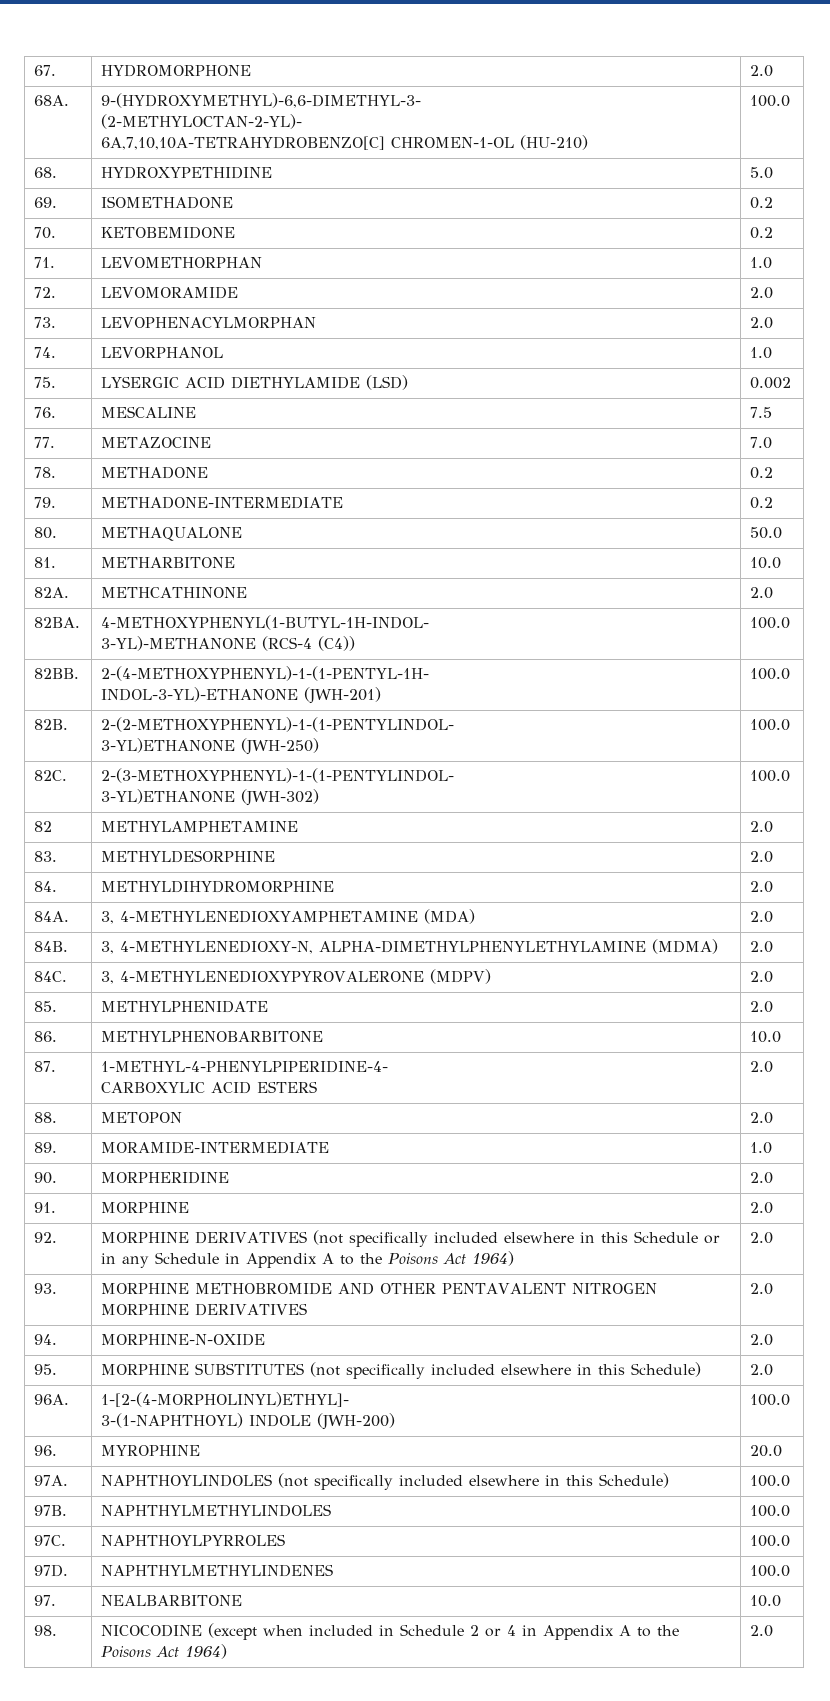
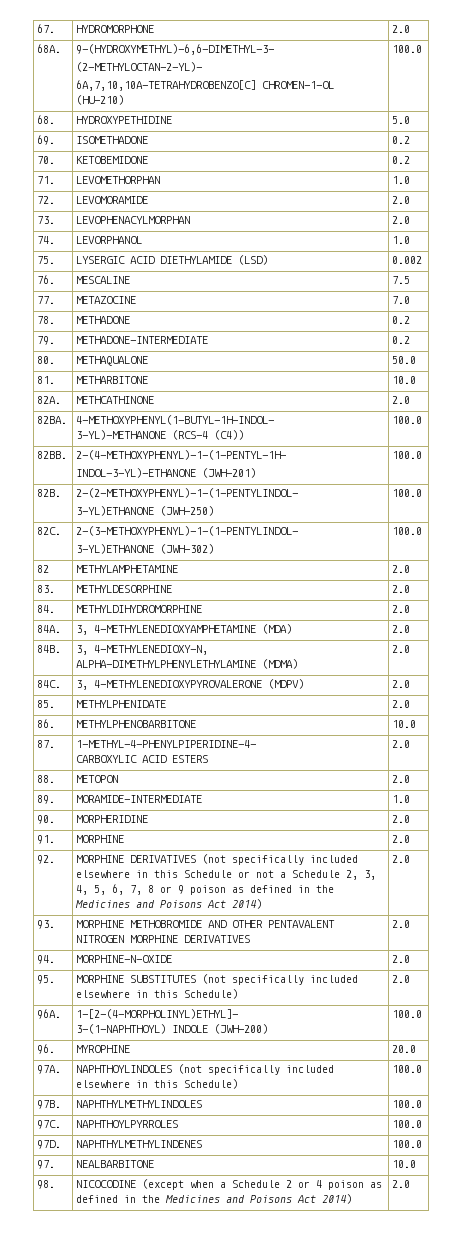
- 92. | MORPHINE DERIVATIVES (not specifically included elsewhere in this Schedule or in any Schedule in Appendix A to the Poisons Act 1964) | 2.0
+ 92. | MORPHINE DERIVATIVES (not specifically included elsewhere in this Schedule or not a Schedule 2, 3, 4, 5, 6, 7, 8 or 9 poison as defined in the Medicines and Poisons Act 2014) | 2.0
- 98. | NICOCODINE (except when included in Schedule 2 or 4 in Appendix A to the Poisons Act 1964) | 2.0
+ 98. | NICOCODINE (except when a Schedule 2 or 4 poison as defined in the Medicines and Poisons Act 2014) | 2.0

